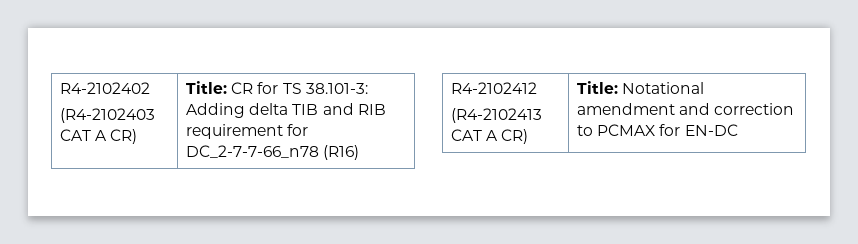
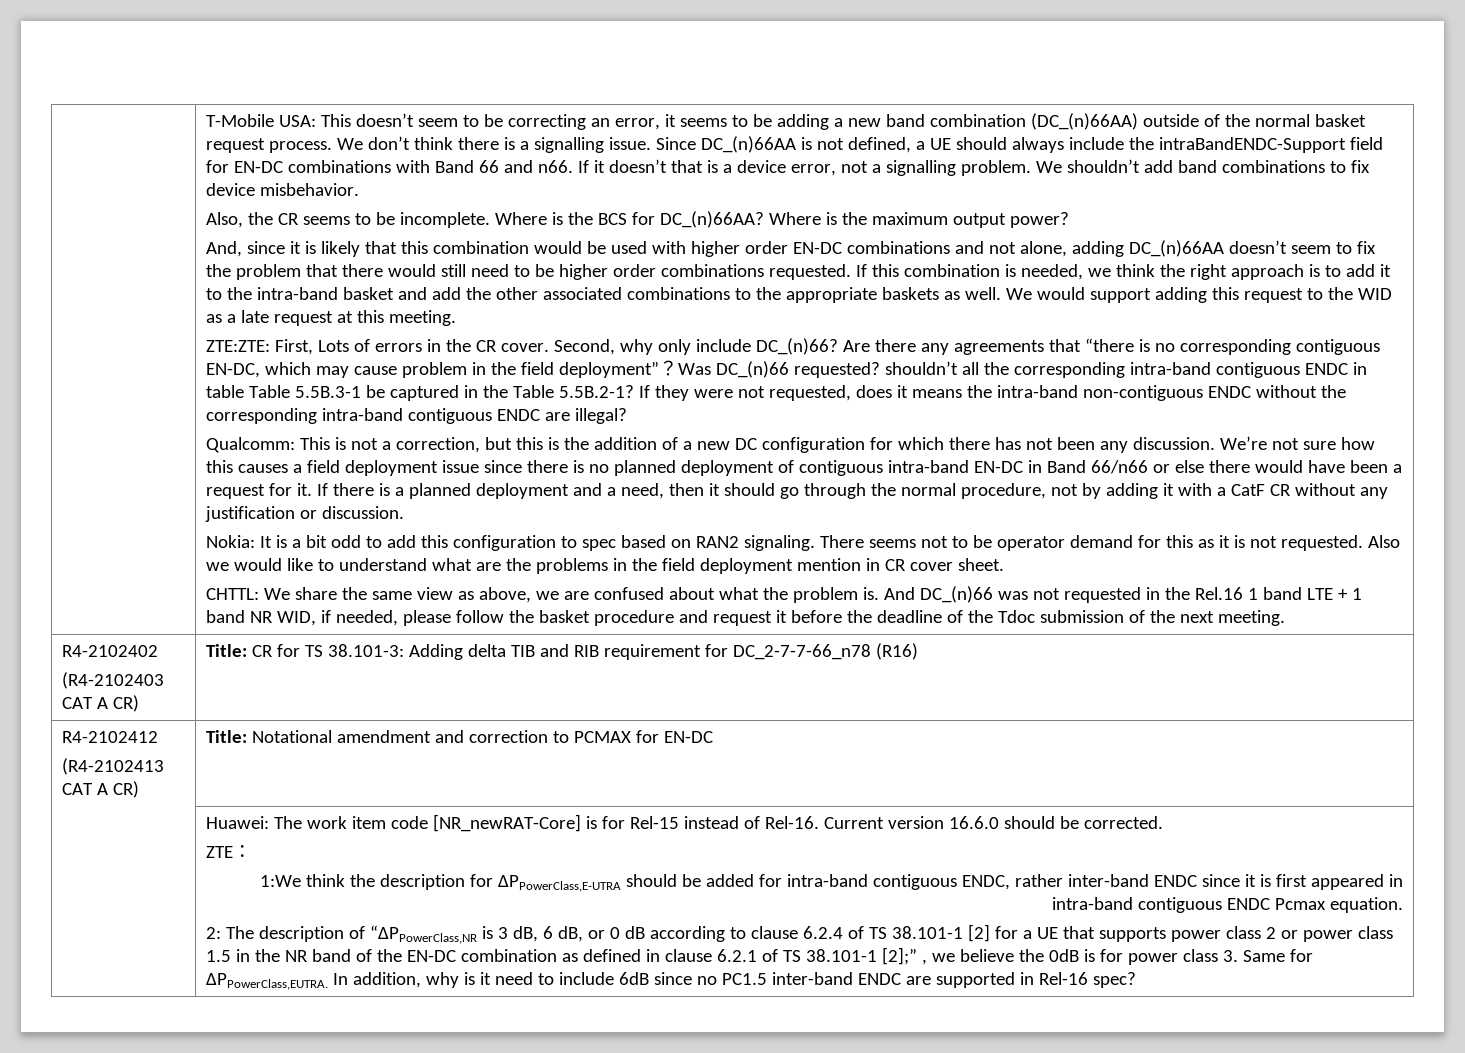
+ T-Mobile USA: This doesn’t seem to be correcting an error, it seems to be adding a new band combination (DC_(n)66AA) outside of the normal basket request process. We don’t think there is a signalling issue. Since DC_(n)66AA is not defined, a UE should always include the intraBandENDC-Support field for EN-DC combinations with Band 66 and n66. If it doesn’t that is a device error, not a signalling problem. We shouldn’t add band combinations to fix device misbehavior.
+ Also, the CR seems to be incomplete. Where is the BCS for DC_(n)66AA? Where is the maximum output power?
+ And, since it is likely that this combination would be used with higher order EN-DC combinations and not alone, adding DC_(n)66AA doesn’t seem to fix the problem that there would still need to be higher order combinations requested. If this combination is needed, we think the right approach is to add it to the intra-band basket and add the other associated combinations to the appropriate baskets as well. We would support adding this request to the WID as a late request at this meeting.
+ ZTE:ZTE: First, Lots of errors in the CR cover. Second, why only include DC_(n)66? Are there any agreements that “there is no corresponding contiguous EN-DC, which may cause problem in the field deployment”？Was DC_(n)66 requested? shouldn’t all the corresponding intra-band contiguous ENDC in table Table 5.5B.3-1 be captured in the Table 5.5B.2-1? If they were not requested, does it means the intra-band non-contiguous ENDC without the corresponding intra-band contiguous ENDC are illegal?
+ Qualcomm: This is not a correction, but this is the addition of a new DC configuration for which there has not been any discussion. We’re not sure how this causes a field deployment issue since there is no planned deployment of contiguous intra-band EN-DC in Band 66/n66 or else there would have been a request for it. If there is a planned deployment and a need, then it should go through the normal procedure, not by adding it with a CatF CR without any justification or discussion.
+ Nokia: It is a bit odd to add this configuration to spec based on RAN2 signaling. There seems not to be operator demand for this as it is not requested. Also we would like to understand what are the problems in the field deployment mention in CR cover sheet.
+ CHTTL: We share the same view as above, we are confused about what the problem is. And DC_(n)66 was not requested in the Rel.16 1 band LTE + 1 band NR WID, if needed, please follow the basket procedure and request it before the deadline of the Tdoc submission of the next meeting.
+ Huawei: The work item code [NR_newRAT-Core] is for Rel-15 instead of Rel-16. Current version 16.6.0 should be corrected.
+ ZTE：
+ 1:We think the description for ΔPPowerClass,E-UTRA should be added for intra-band contiguous ENDC, rather inter-band ENDC since it is first appeared in intra-band contiguous ENDC Pcmax equation.
+ 2: The description of “ΔPPowerClass,NR is 3 dB, 6 dB, or 0 dB according to clause 6.2.4 of TS 38.101-1 [2] for a UE that supports power class 2 or power class 1.5 in the NR band of the EN-DC combination as defined in clause 6.2.1 of TS 38.101-1 [2];” , we believe the 0dB is for power class 3. Same for ΔPPowerClass,EUTRA. In addition, why is it need to include 6dB since no PC1.5 inter-band ENDC are supported in Rel-16 spec?

